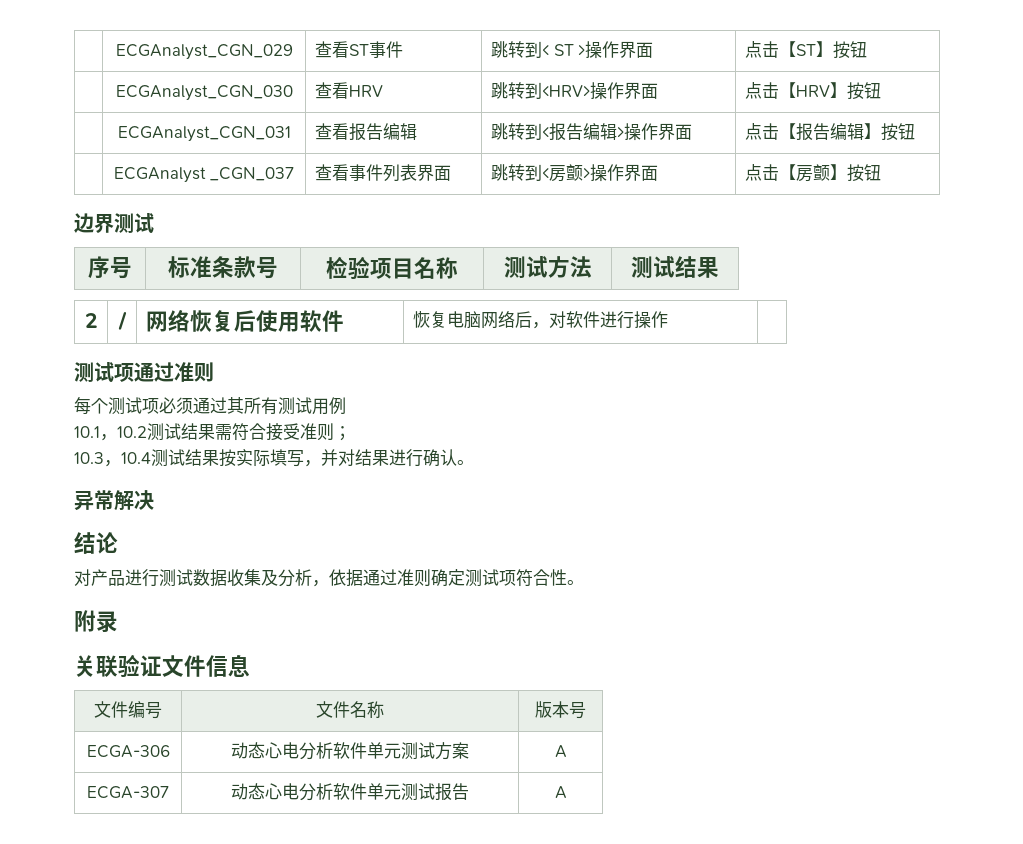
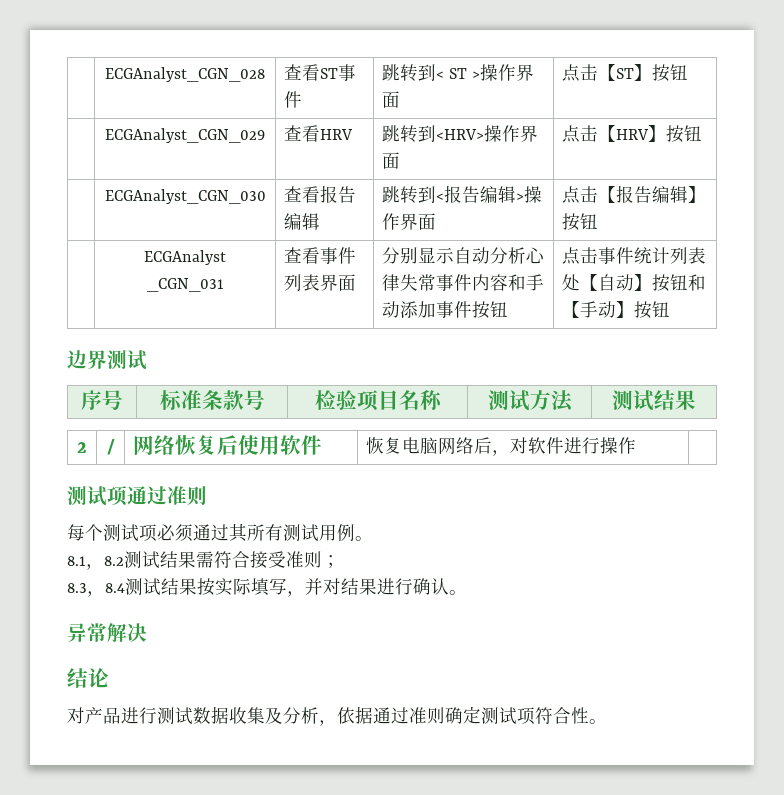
- | ECGAnalyst_CGN_029 | 查看ST事件 | 跳转到< ST >操作界面 | 点击【ST】按钮
+ | ECGAnalyst_CGN_028 | 查看ST事件 | 跳转到< ST >操作界面 | 点击【ST】按钮
- | ECGAnalyst_CGN_030 | 查看HRV | 跳转到<HRV>操作界面 | 点击【HRV】按钮
+ | ECGAnalyst_CGN_029 | 查看HRV | 跳转到<HRV>操作界面 | 点击【HRV】按钮
- | ECGAnalyst_CGN_031 | 查看报告编辑 | 跳转到<报告编辑>操作界面 | 点击【报告编辑】按钮
+ | ECGAnalyst_CGN_030 | 查看报告编辑 | 跳转到<报告编辑>操作界面 | 点击【报告编辑】按钮
- | ECGAnalyst _CGN_037 | 查看事件列表界面 | 跳转到<房颤>操作界面 | 点击【房颤】按钮
+ | ECGAnalyst _CGN_031 | 查看事件列表界面 | 分别显示自动分析心律失常事件内容和手动添加事件按钮 | 点击事件统计列表处【自动】按钮和【手动】按钮
- 每个测试项必须通过其所有测试用例
- 10.1，10.2测试结果需符合接受准则；
+ 每个测试项必须通过其所有测试用例。
+ 8.1，8.2测试结果需符合接受准则；
- 10.3，10.4测试结果按实际填写，并对结果进行确认。
+ 8.3，8.4测试结果按实际填写，并对结果进行确认。
- 附录
- 关联验证文件信息
- 文件编号 | 文件名称 | 版本号
- ECGA-306 | 动态心电分析软件单元测试方案 | A
- ECGA-307 | 动态心电分析软件单元测试报告 | A

